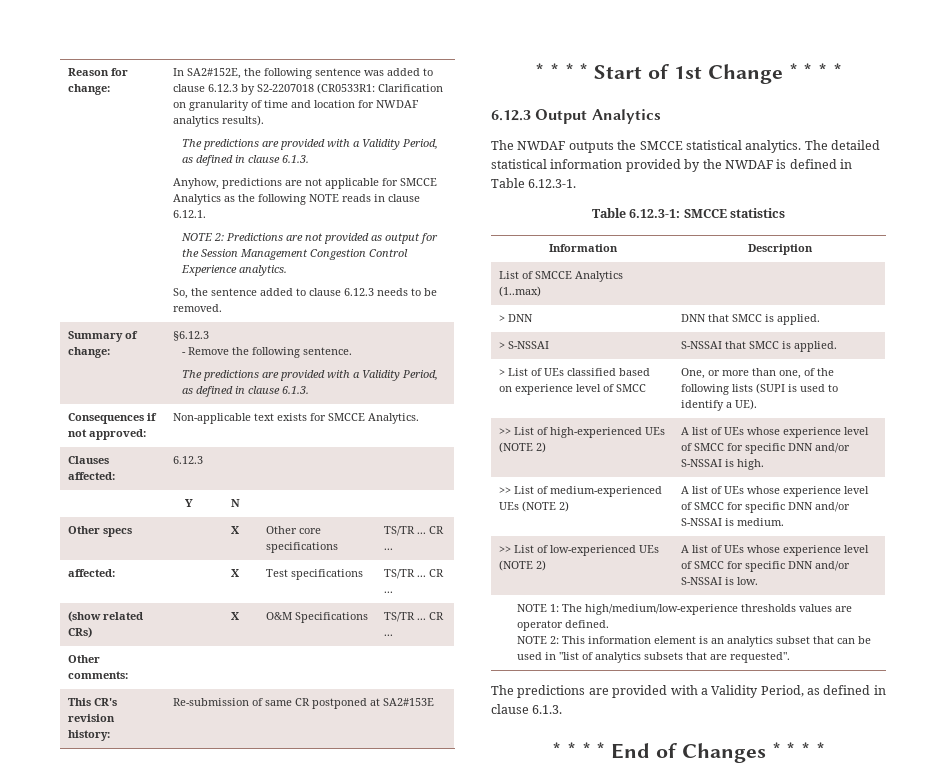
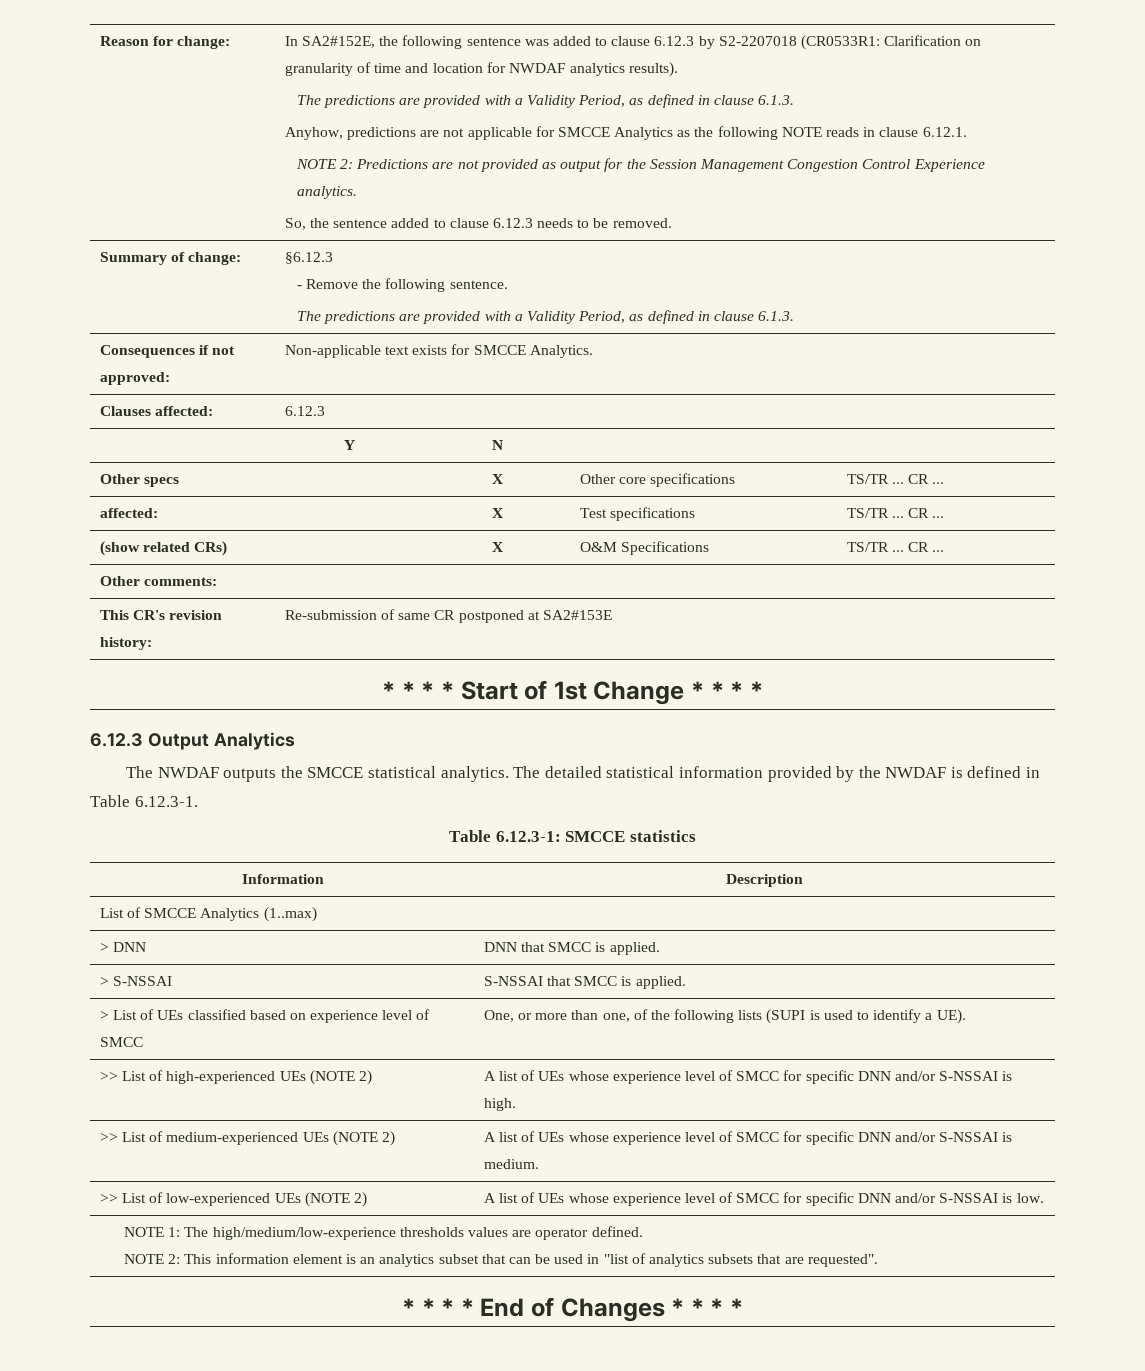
  NOTE 1: The high/medium/low-experience thresholds values are operator defined.
  NOTE 2: This information element is an analytics subset that can be used in "list of analytics subsets that are requested".
- The predictions are provided with a Validity Period, as defined in clause 6.1.3.

